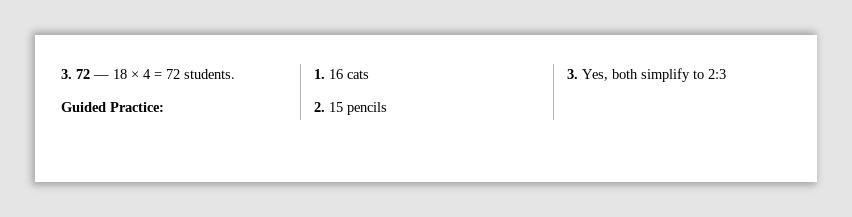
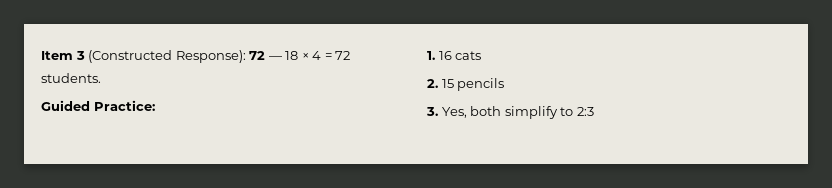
- 3. 72 — 18 × 4 = 72 students.
+ Item 3 (Constructed Response): 72 — 18 × 4 = 72 students.

